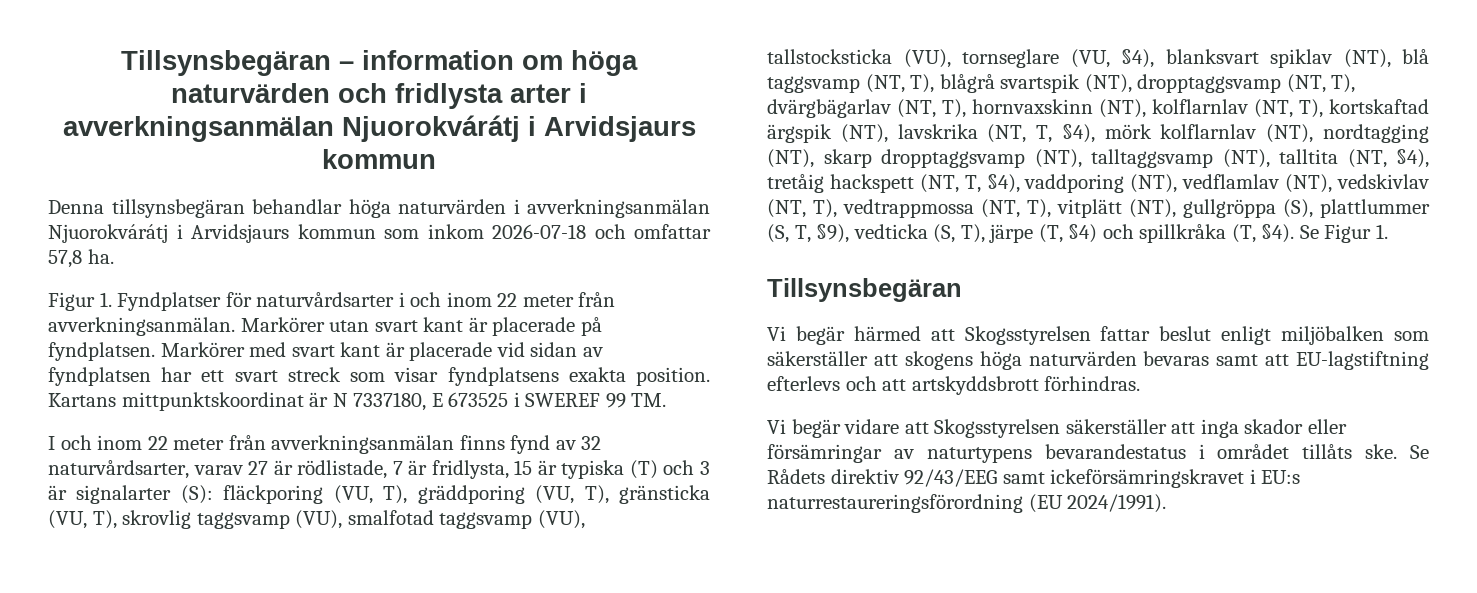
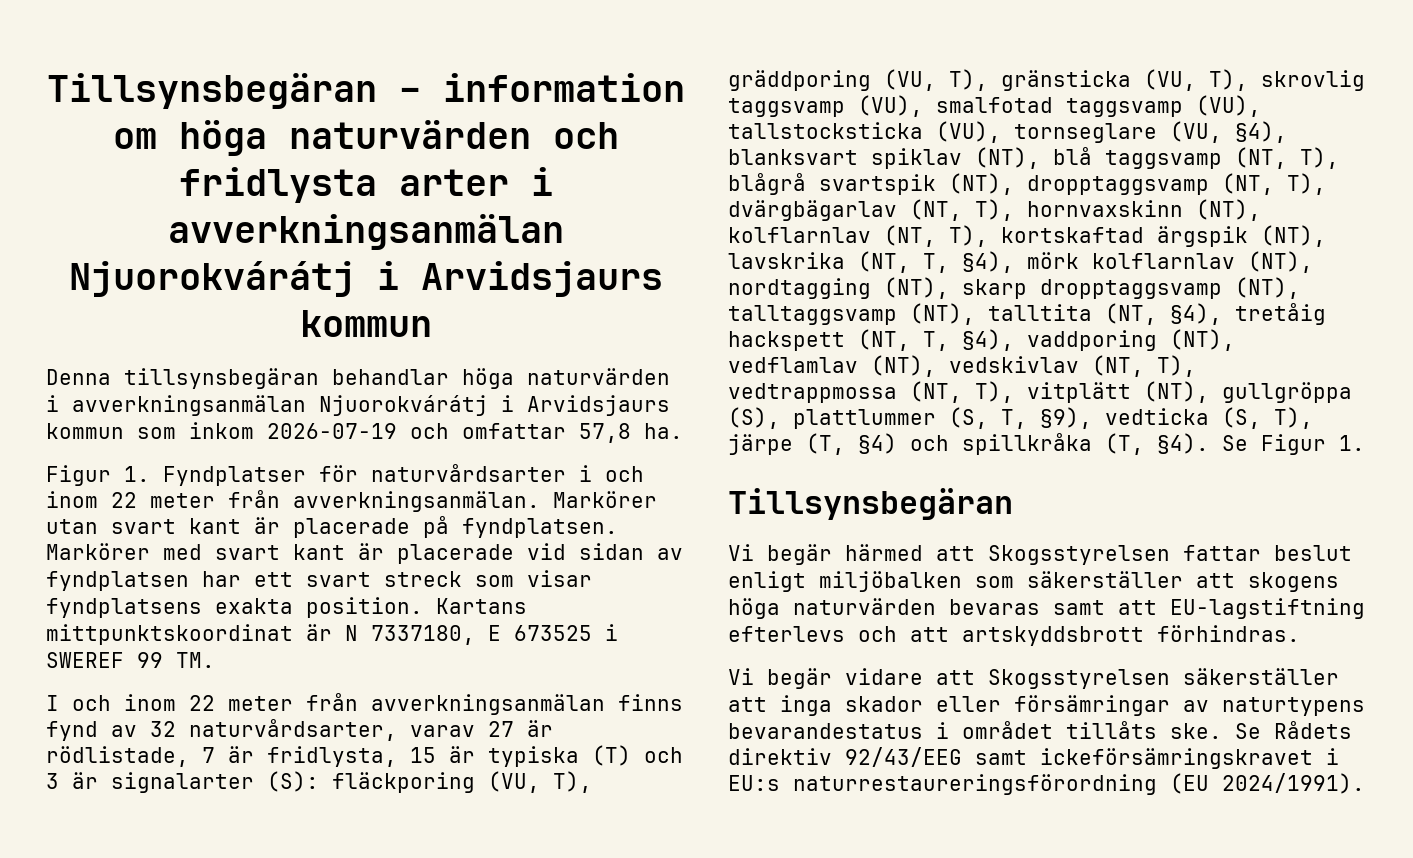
- Denna tillsynsbegäran behandlar höga naturvärden i avverkningsanmälan Njuorokvárátj i Arvidsjaurs kommun som inkom 2026-07-18 och omfattar 57,8 ha.
+ Denna tillsynsbegäran behandlar höga naturvärden i avverkningsanmälan Njuorokvárátj i Arvidsjaurs kommun som inkom 2026-07-19 och omfattar 57,8 ha.

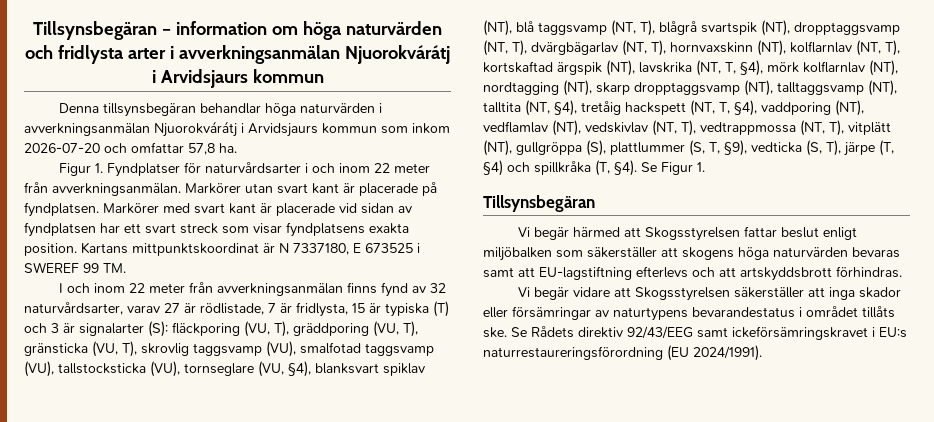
- Denna tillsynsbegäran behandlar höga naturvärden i avverkningsanmälan Njuorokvárátj i Arvidsjaurs kommun som inkom 2026-07-19 och omfattar 57,8 ha.
+ Denna tillsynsbegäran behandlar höga naturvärden i avverkningsanmälan Njuorokvárátj i Arvidsjaurs kommun som inkom 2026-07-20 och omfattar 57,8 ha.

